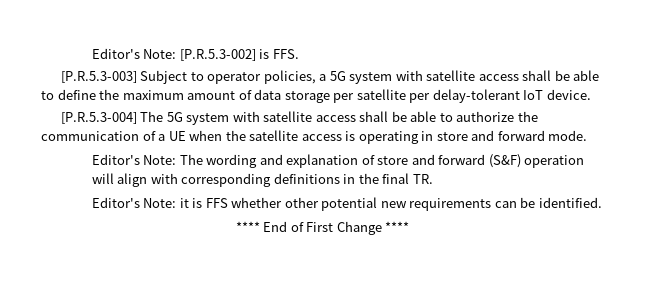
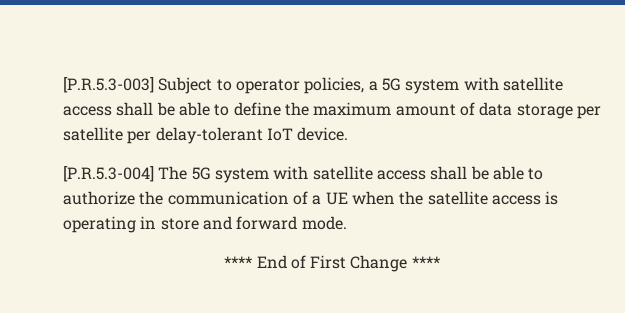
- Editor's Note: [P.R.5.3-002] is FFS.
- Editor's Note: The wording and explanation of store and forward (S&F) operation will align with corresponding definitions in the final TR.
- Editor's Note: it is FFS whether other potential new requirements can be identified.

